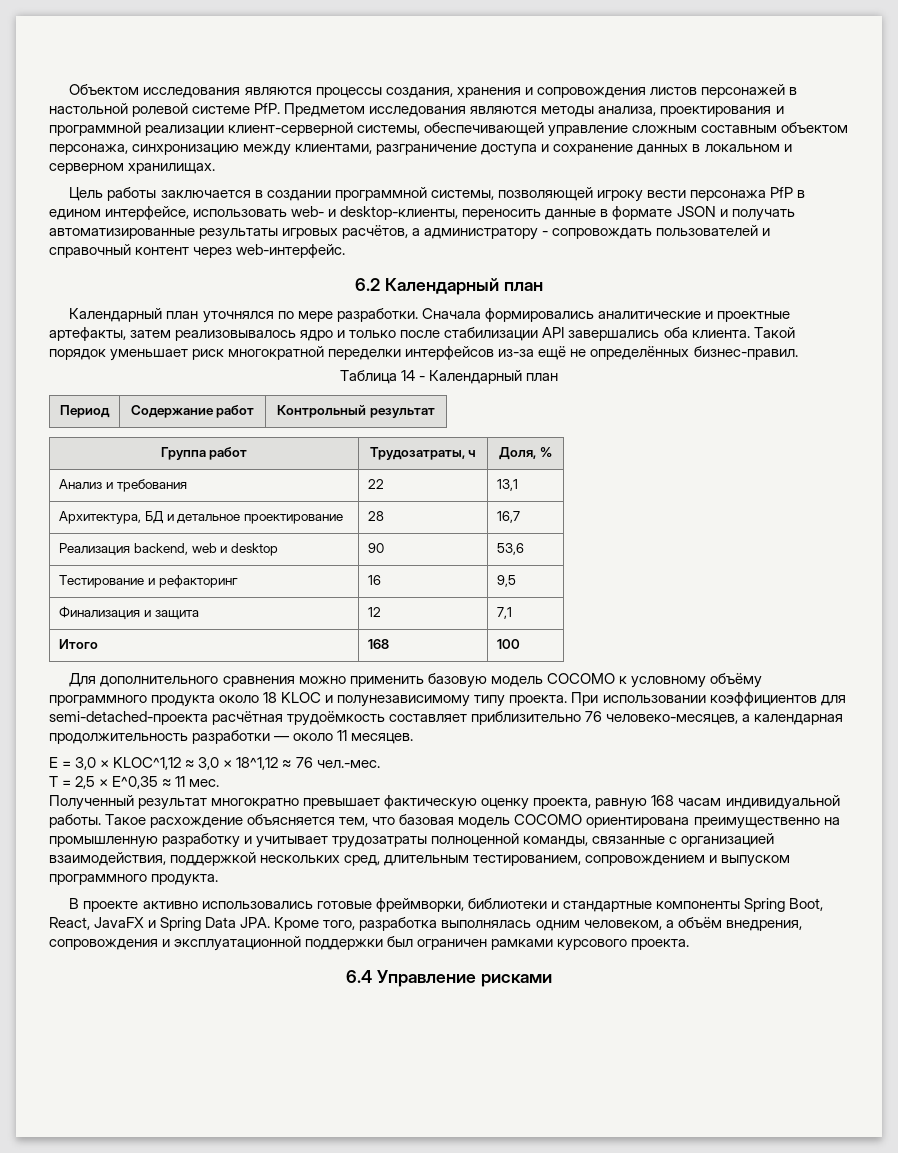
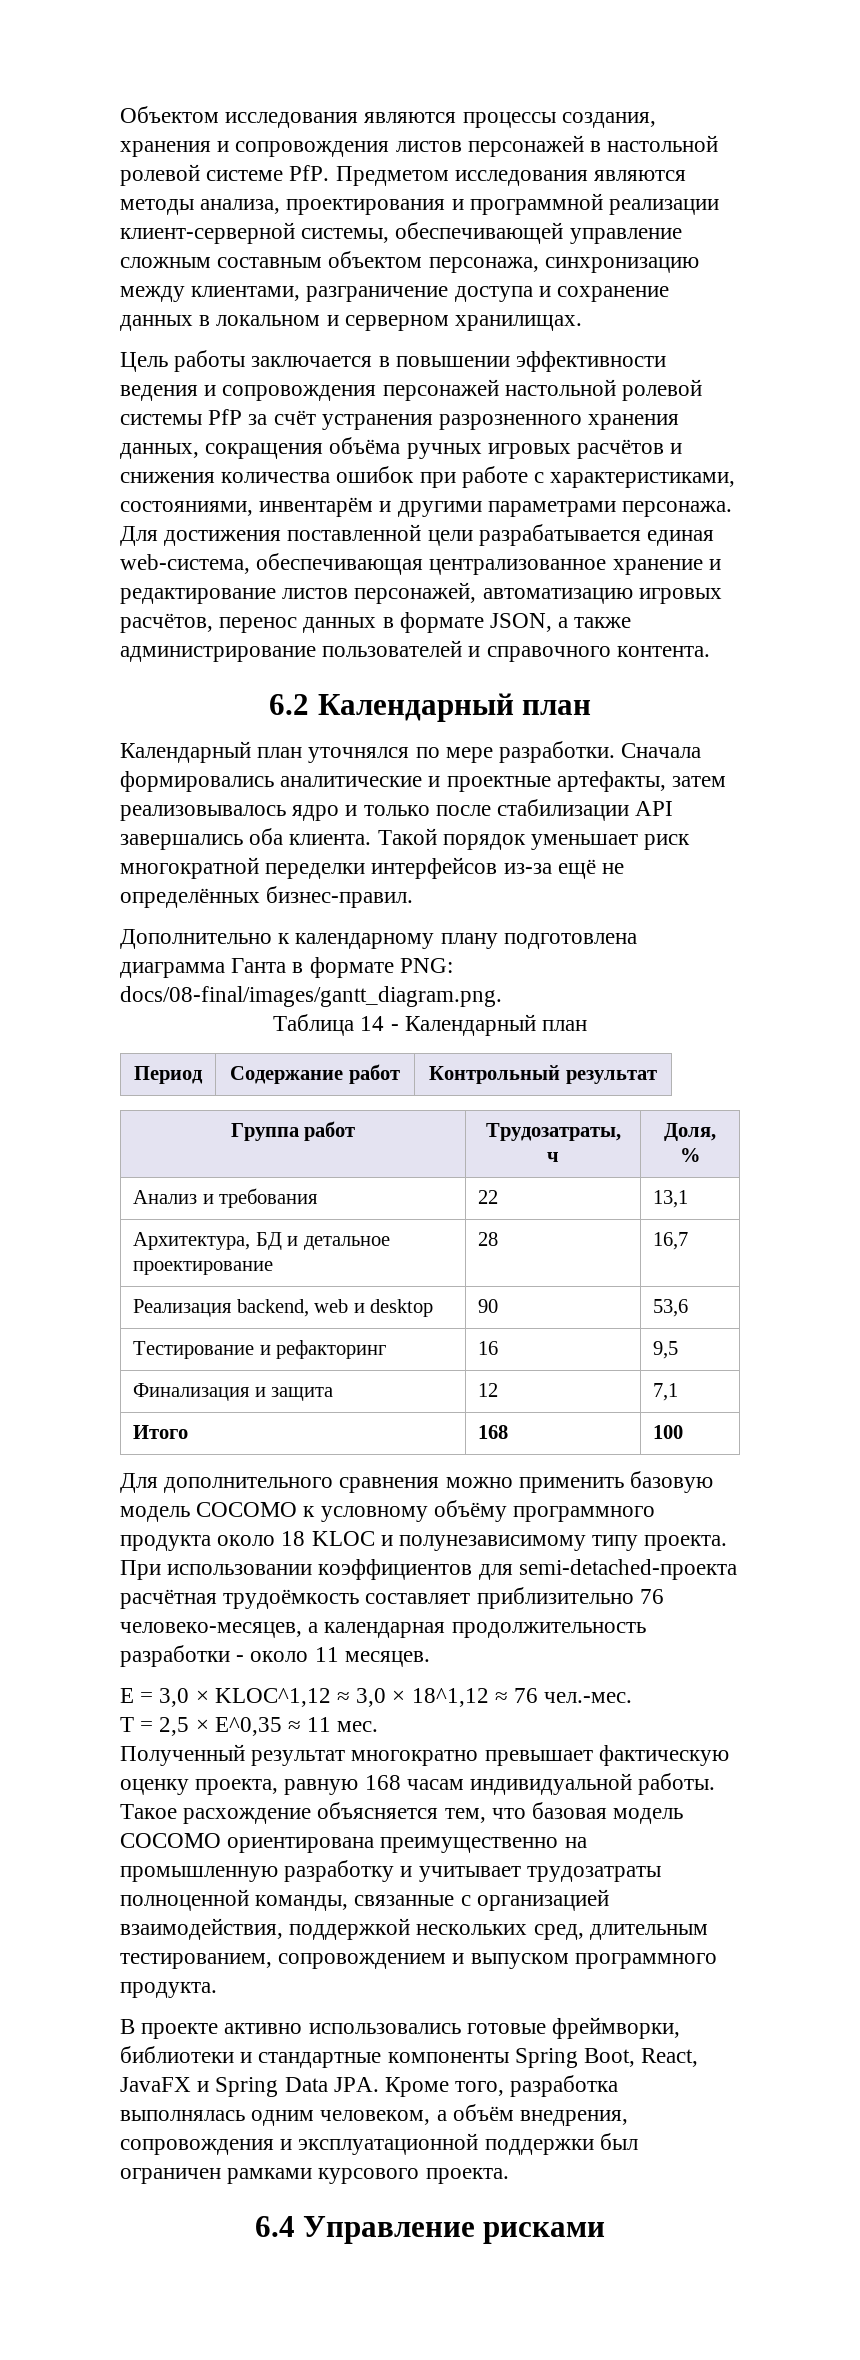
- Цель работы заключается в создании программной системы, позволяющей игроку вести персонажа PfP в едином интерфейсе, использовать web- и desktop-клиенты, переносить данные в формате JSON и получать автоматизированные результаты игровых расчётов, а администратору - сопровождать пользователей и справочный контент через web-интерфейс.
+ Цель работы заключается в повышении эффективности ведения и сопровождения персонажей настольной ролевой системы PfP за счёт устранения разрозненного хранения данных, сокращения объёма ручных игровых расчётов и снижения количества ошибок при работе с характеристиками, состояниями, инвентарём и другими параметрами персонажа. Для достижения поставленной цели разрабатывается единая web-система, обеспечивающая централизованное хранение и редактирование листов персонажей, автоматизацию игровых расчётов, перенос данных в формате JSON, а также администрирование пользователей и справочного контента.
+ Дополнительно к календарному плану подготовлена диаграмма Ганта в формате PNG: docs/08-final/images/gantt_diagram.png.
- При использовании коэффициентов для semi-detached-проекта расчётная трудоёмкость составляет приблизительно 76 человеко-месяцев, а календарная продолжительность разработки — около 11 месяцев.
+ При использовании коэффициентов для semi-detached-проекта расчётная трудоёмкость составляет приблизительно 76 человеко-месяцев, а календарная продолжительность разработки - около 11 месяцев.

